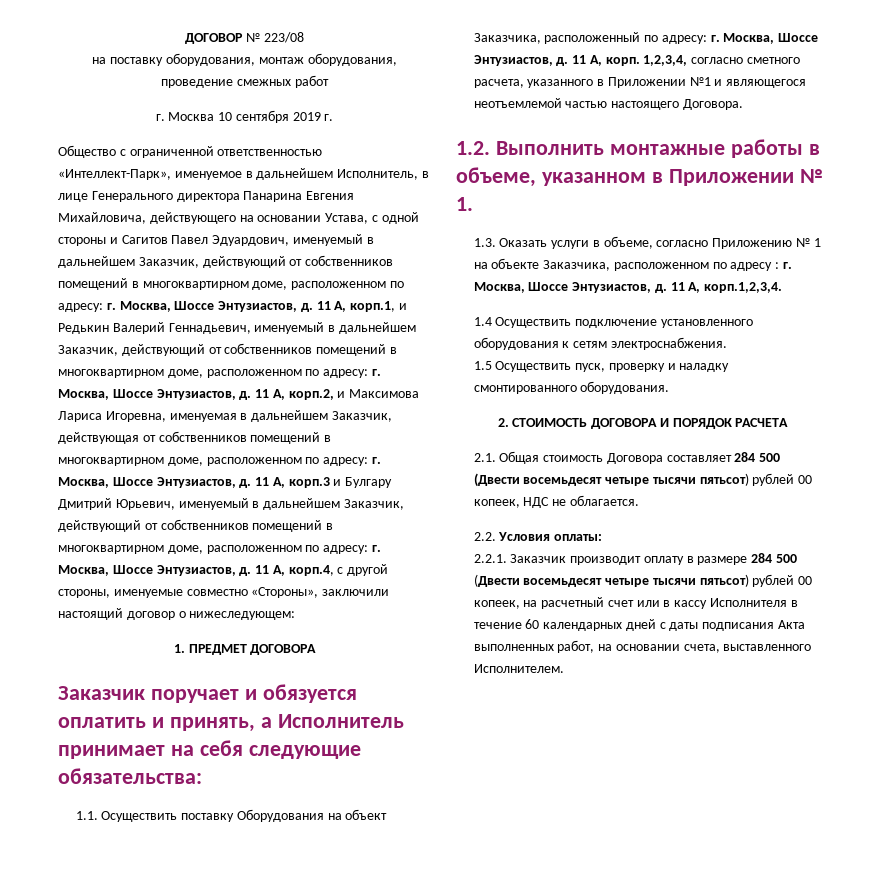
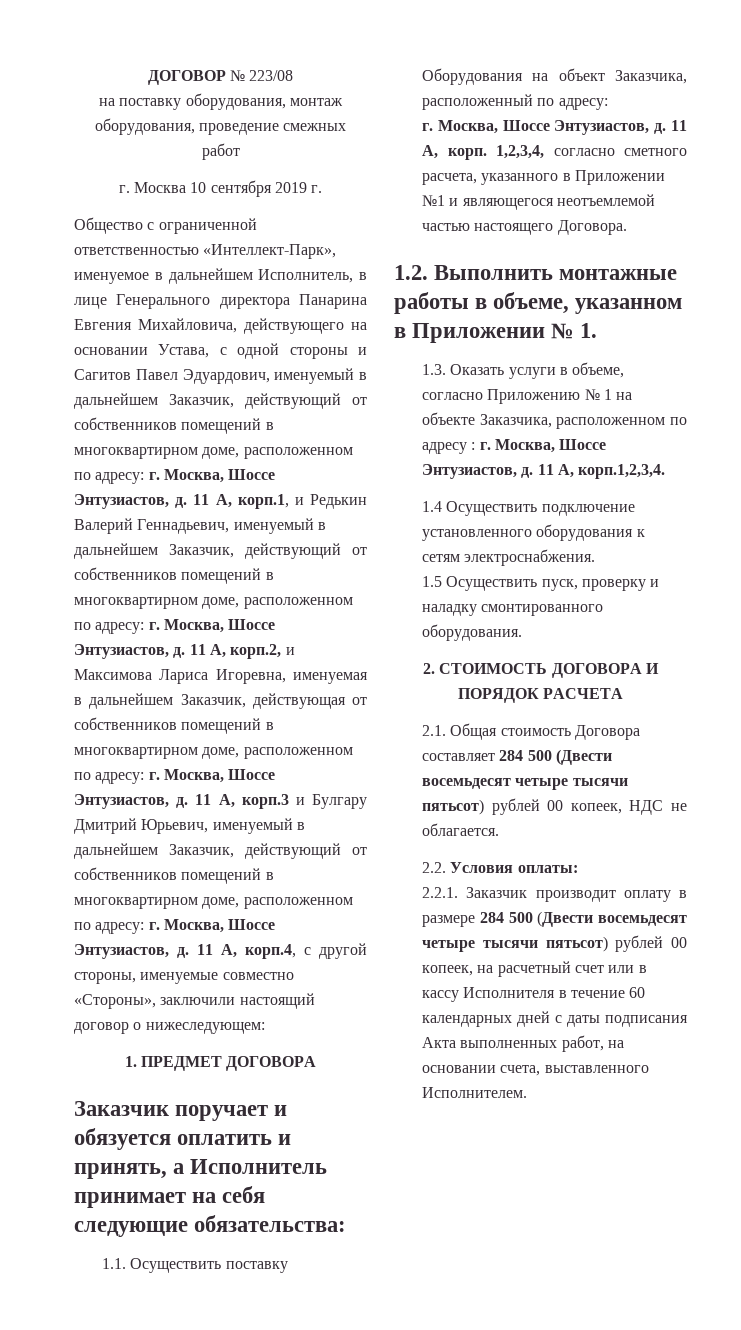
- 1.1. Осуществить поставку Оборудования на объект Заказчика, расположенный по адресу: г. Москва, Шоссе Энтузиастов, д.
+ 1.1. Осуществить поставку Оборудования на объект Заказчика, расположенный по адресу:
+ г. Москва, Шоссе Энтузиастов, д.

